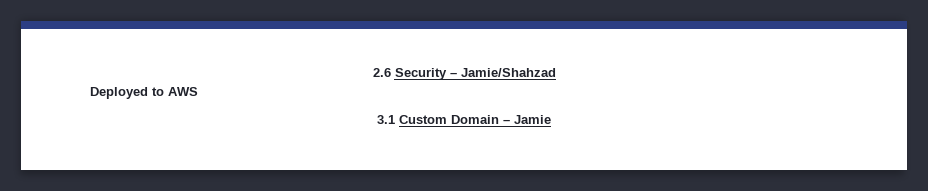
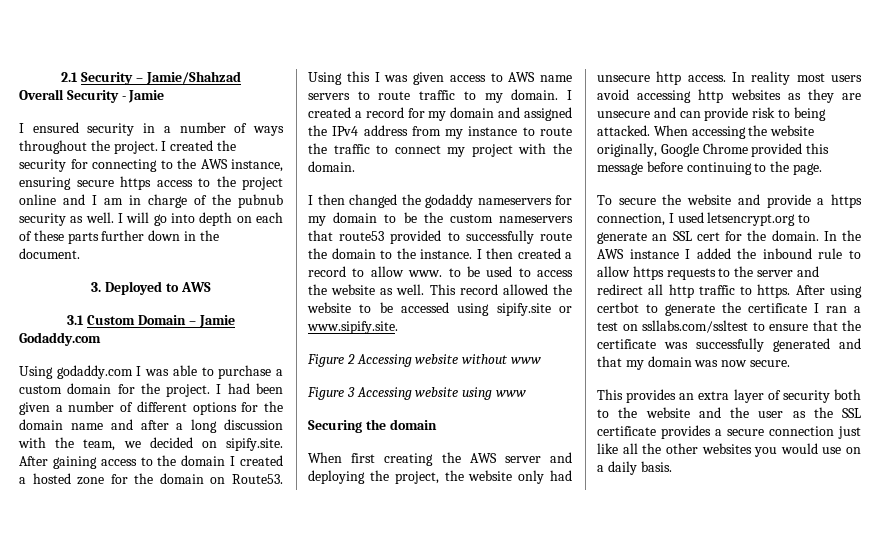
- 2.6 Security – Jamie/Shahzad
+ 2.1 Security – Jamie/Shahzad
- Deployed to AWS
+ Overall Security - Jamie
+ I ensured security in a number of ways throughout the project. I created the security for connecting to the AWS instance, ensuring secure https access to the project online and I am in charge of the pubnub security as well. I will go into depth on each of these parts further down in the document.
+ 3. Deployed to AWS
+ Godaddy.com
+ Using godaddy.com I was able to purchase a custom domain for the project. I had been given a number of different options for the domain name and after a long discussion with the team, we decided on sipify.site. After gaining access to the domain I created a hosted zone for the domain on Route53. Using this I was given access to AWS name servers to route traffic to my domain. I created a record for my domain and assigned the IPv4 address from my instance to route the traffic to connect my project with the domain.
+ I then changed the godaddy nameservers for my domain to be the custom nameservers that route53 provided to successfully route the domain to the instance. I then created a record to allow www. to be used to access the website as well. This record allowed the website to be accessed using sipify.site or www.sipify.site.
+ Figure 2 Accessing website without www
+ Figure 3 Accessing website using www
+ Securing the domain
+ When first creating the AWS server and deploying the project, the website only had unsecure http access. In reality most users avoid accessing http websites as they are unsecure and can provide risk to being attacked. When accessing the website originally, Google Chrome provided this message before continuing to the page.
+ To secure the website and provide a https connection, I used letsencrypt.org to generate an SSL cert for the domain. In the AWS instance I added the inbound rule to allow https requests to the server and redirect all http traffic to https. After using certbot to generate the certificate I ran a test on ssllabs.com/ssltest to ensure that the certificate was successfully generated and that my domain was now secure.
+ This provides an extra layer of security both to the website and the user as the SSL certificate provides a secure connection just like all the other websites you would use on a daily basis.

